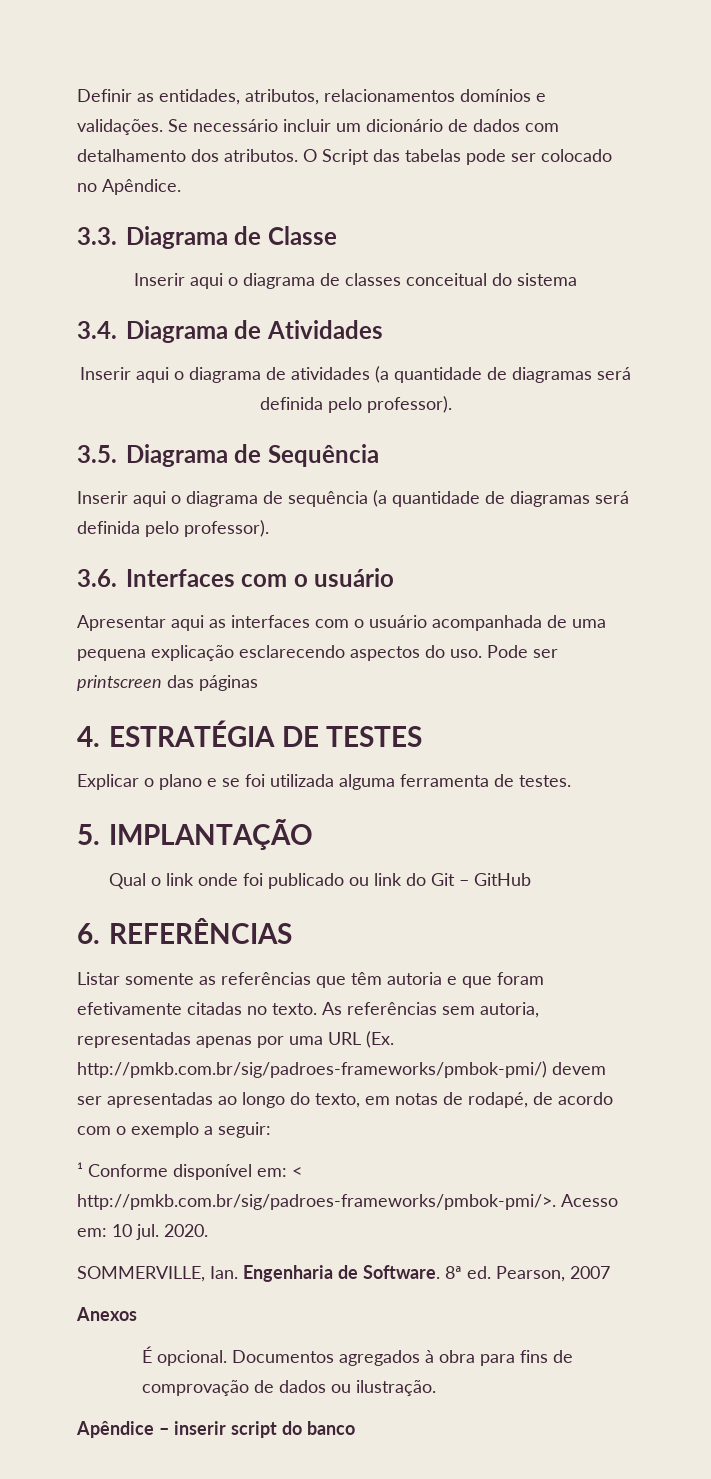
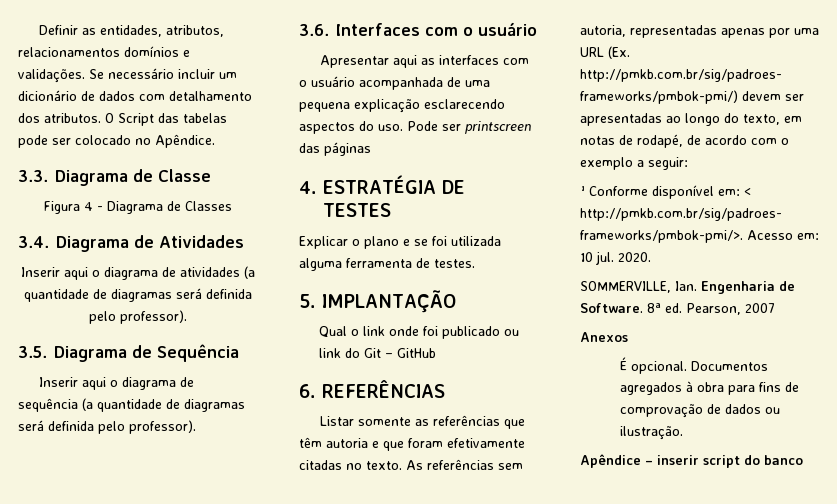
- Inserir aqui o diagrama de classes conceitual do sistema
+ Figura 4 - Diagrama de Classes

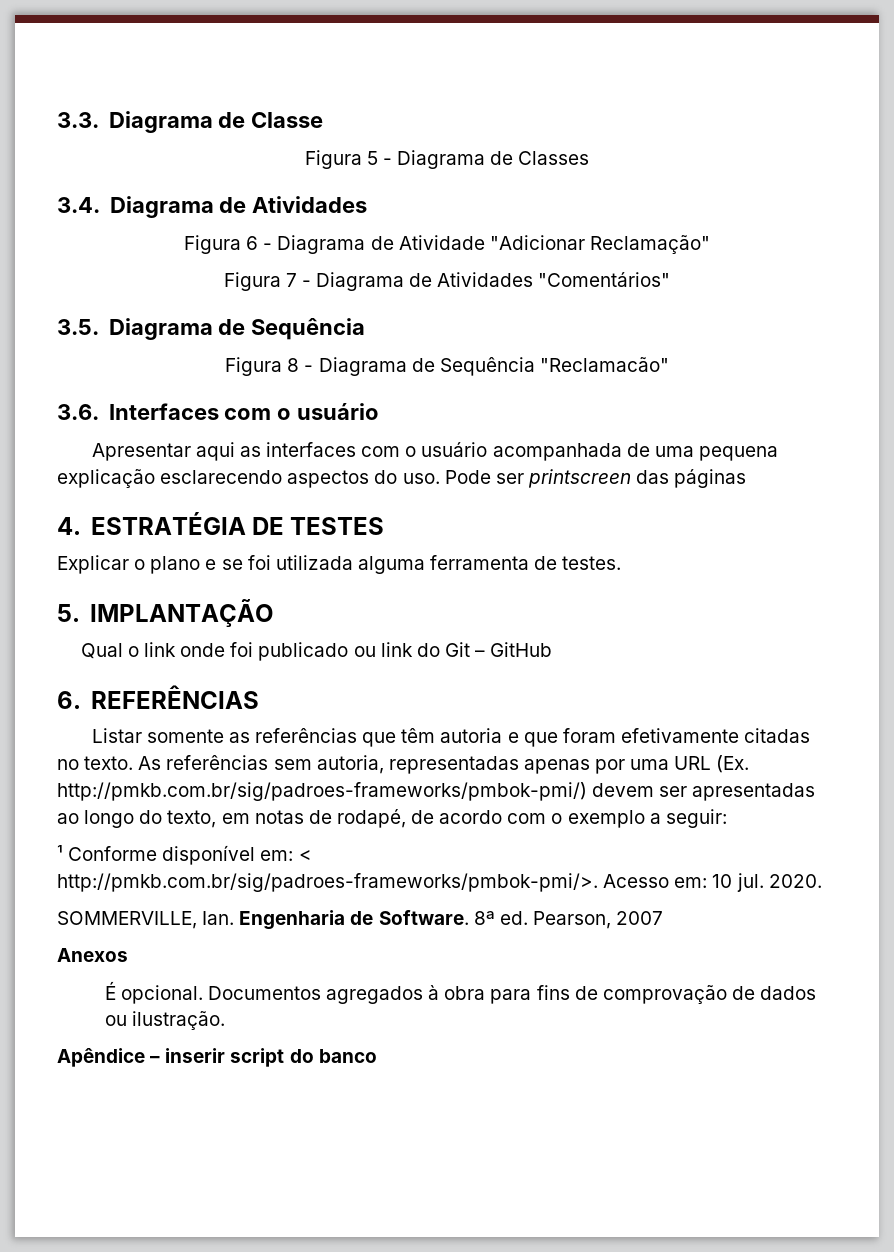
- Definir as entidades, atributos, relacionamentos domínios e validações. Se necessário incluir um dicionário de dados com detalhamento dos atributos. O Script das tabelas pode ser colocado no Apêndice.
- Figura 4 - Diagrama de Classes
+ Figura 5 - Diagrama de Classes
- Inserir aqui o diagrama de atividades (a quantidade de diagramas será definida pelo professor).
+ Figura 6 - Diagrama de Atividade "Adicionar Reclamação"
+ Figura 7 - Diagrama de Atividades "Comentários"
  3.5. Diagrama de Sequência
- Inserir aqui o diagrama de sequência (a quantidade de diagramas será definida pelo professor).
+ Figura 8 - Diagrama de Sequência "Reclamacão"

